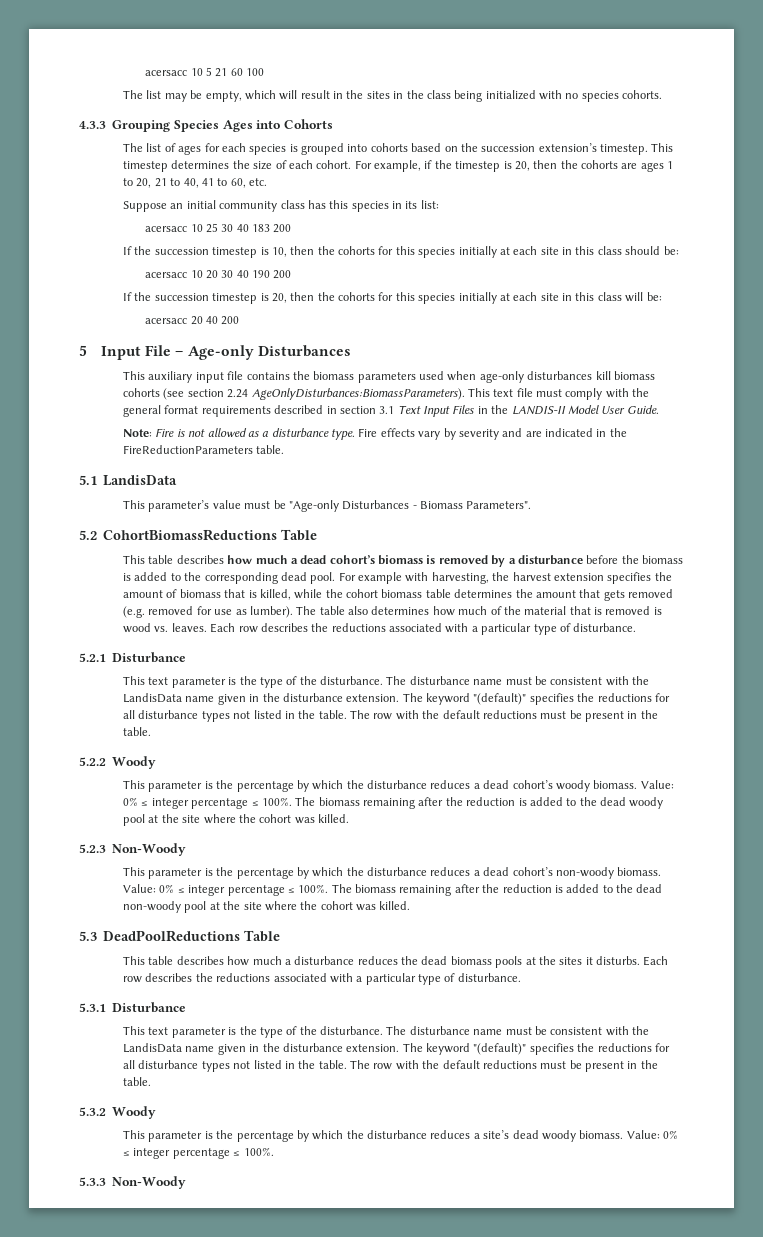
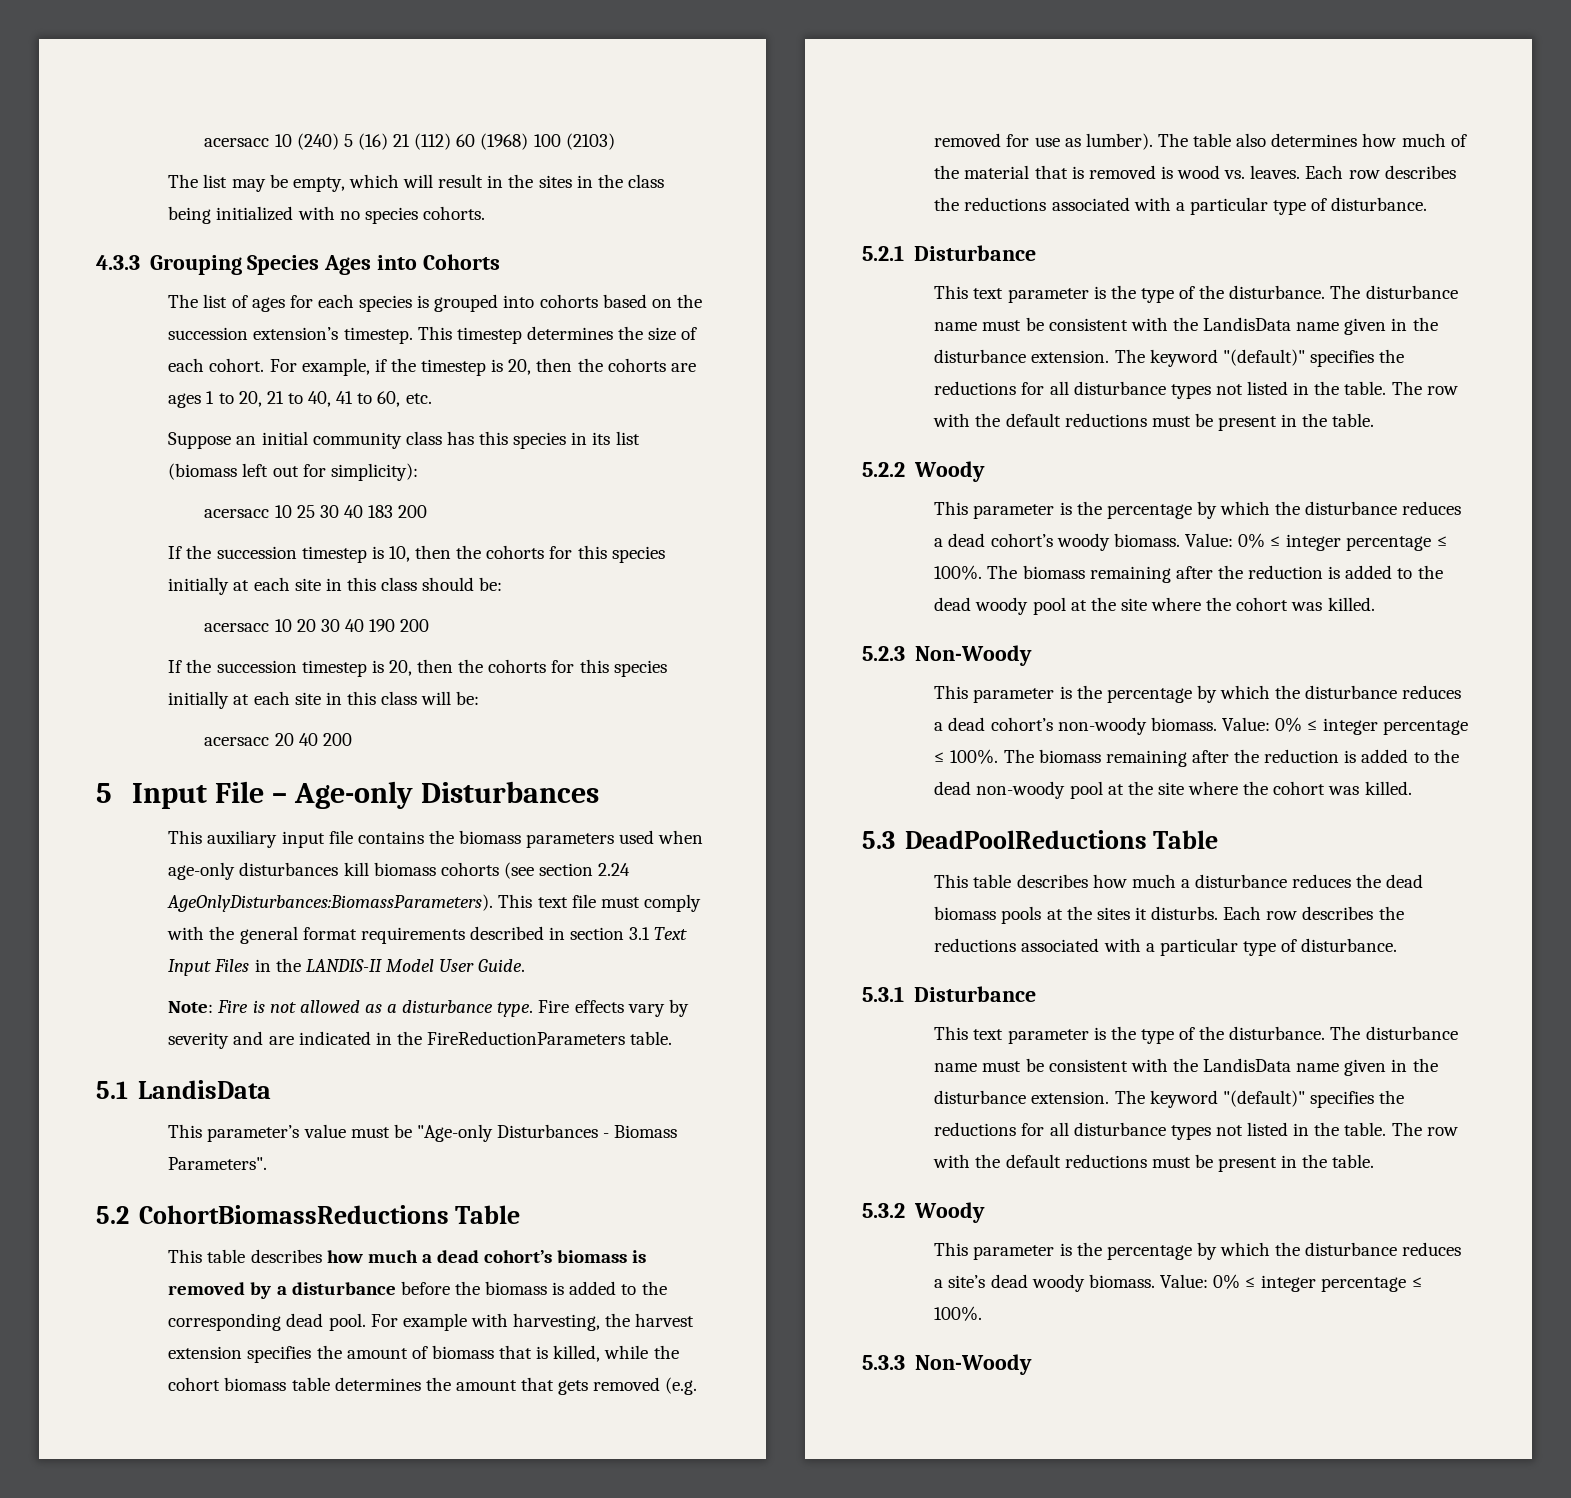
- acersacc 10 5 21 60 100
+ acersacc 10 (240) 5 (16) 21 (112) 60 (1968) 100 (2103)
- Suppose an initial community class has this species in its list:
+ Suppose an initial community class has this species in its list (biomass left out for simplicity):

